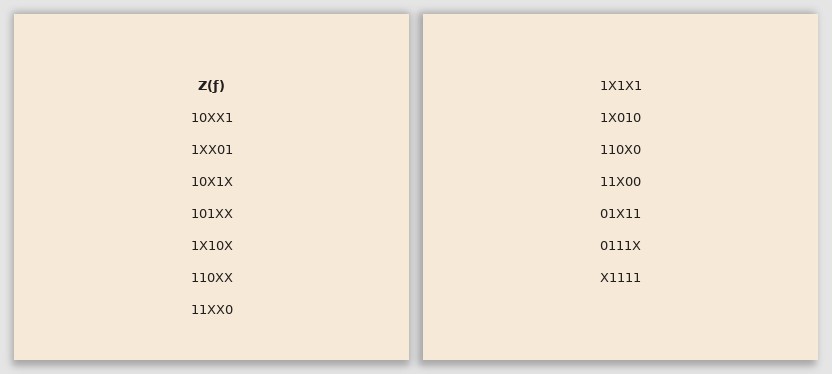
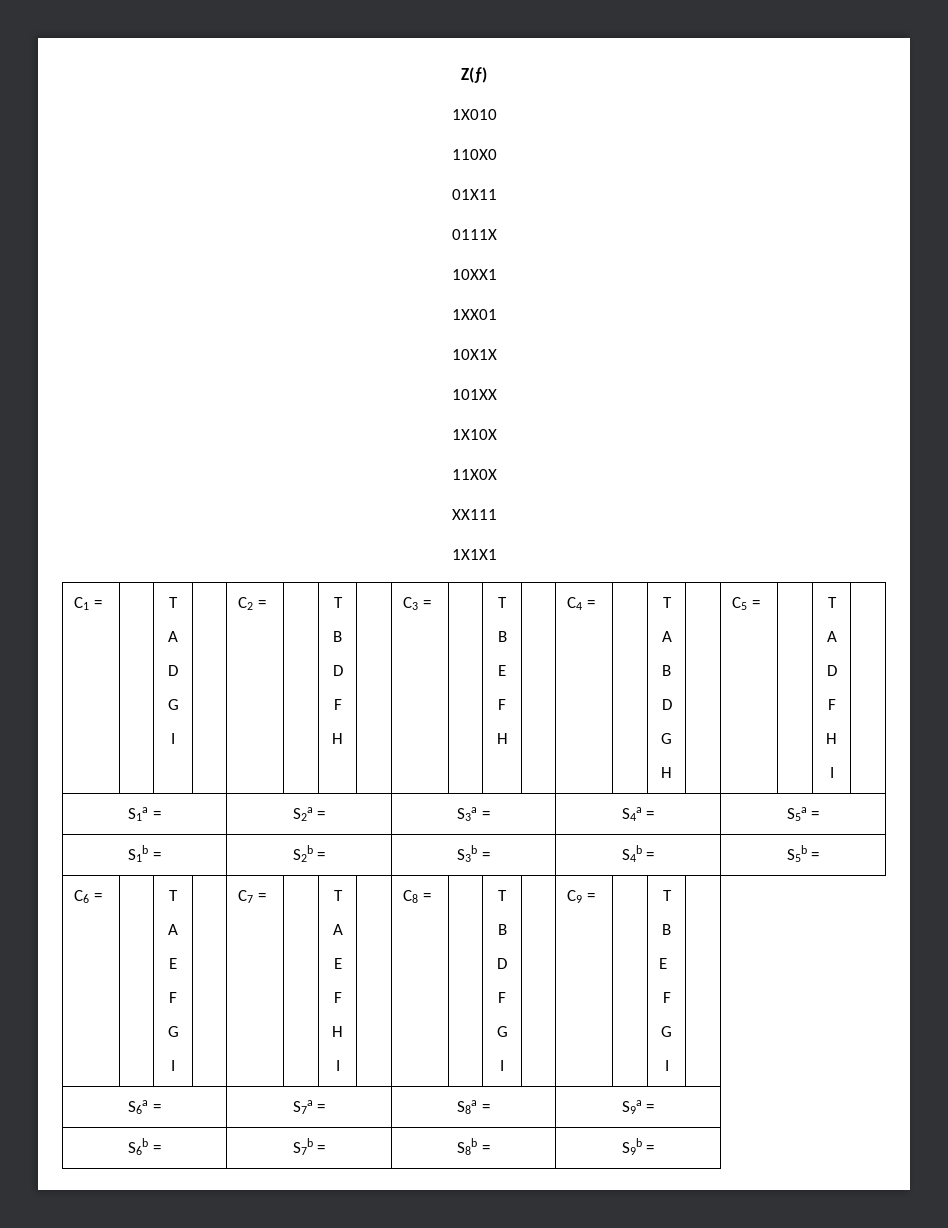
+ 1X010
+ 110X0
+ 01X11
+ 0111X
- 110XX
- 11XX0
+ 11X0X
+ XX111
- 1X010
- 110X0
- 11X00
- 01X11
- 0111X
- X1111
+ C1 = | | T
+ A
+ D
+ G
+ I | | C2 = | | T
+ B
+ D
+ F
+ H | | C3 = | | T
+ B
+ E
+ F
+ H | | C4 = | | T
+ A
+ B
+ D
+ G
+ H | | C5 = | | T
+ A
+ D
+ F
+ H
+ I |
+ S1a = | S2a = | S3a = | S4a = | S5a =
+ S1b = | S2b = | S3b = | S4b = | S5b =
+ C6 = | | T
+ A
+ E
+ F
+ G
+ I | | C7 = | | T
+ A
+ E
+ F
+ H
+ I | | C8 = | | T
+ B
+ D
+ F
+ G
+ I | | C9 = | | T
+ B
+ E
+ F
+ G
+ I |
+ S6a = | S7a = | S8a = | S9a =
+ S6b = | S7b = | S8b = | S9b =

